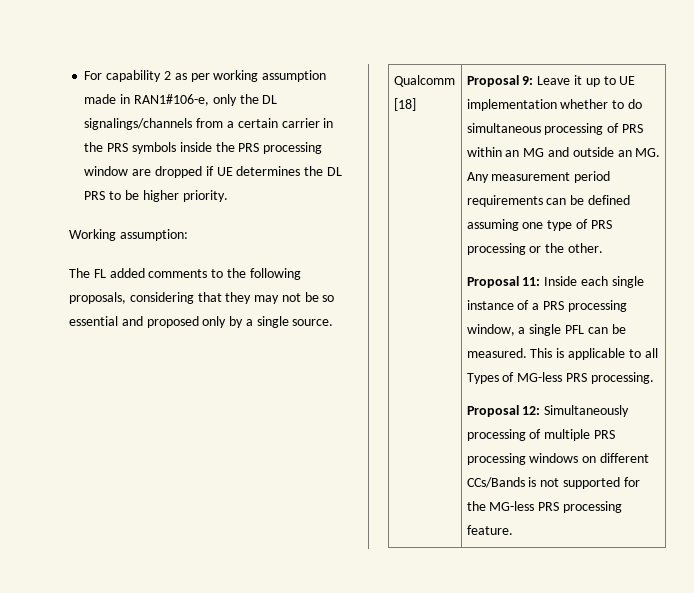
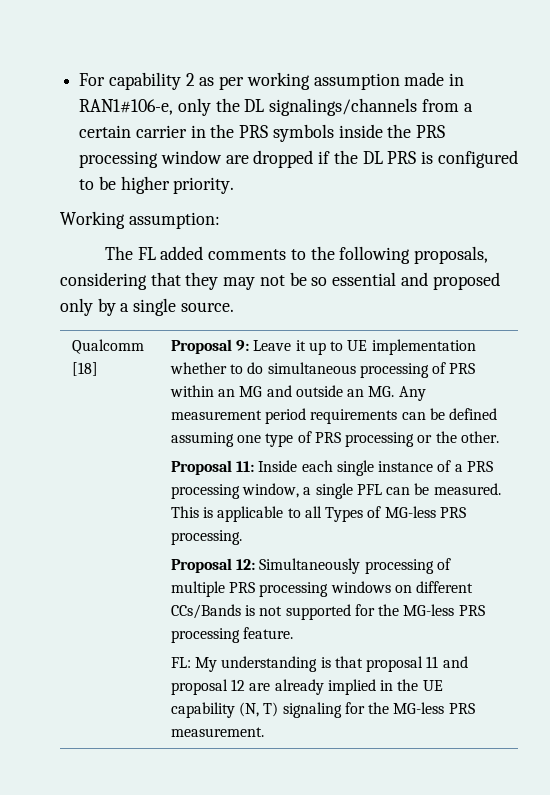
- For capability 2 as per working assumption made in RAN1#106-e, only the DL signalings/channels from a certain carrier in the PRS symbols inside the PRS processing window are dropped if UE determines the DL PRS to be higher priority.
+ For capability 2 as per working assumption made in RAN1#106-e, only the DL signalings/channels from a certain carrier in the PRS symbols inside the PRS processing window are dropped if the DL PRS is configured to be higher priority.
+ FL: My understanding is that proposal 11 and proposal 12 are already implied in the UE capability (N, T) signaling for the MG-less PRS measurement.

